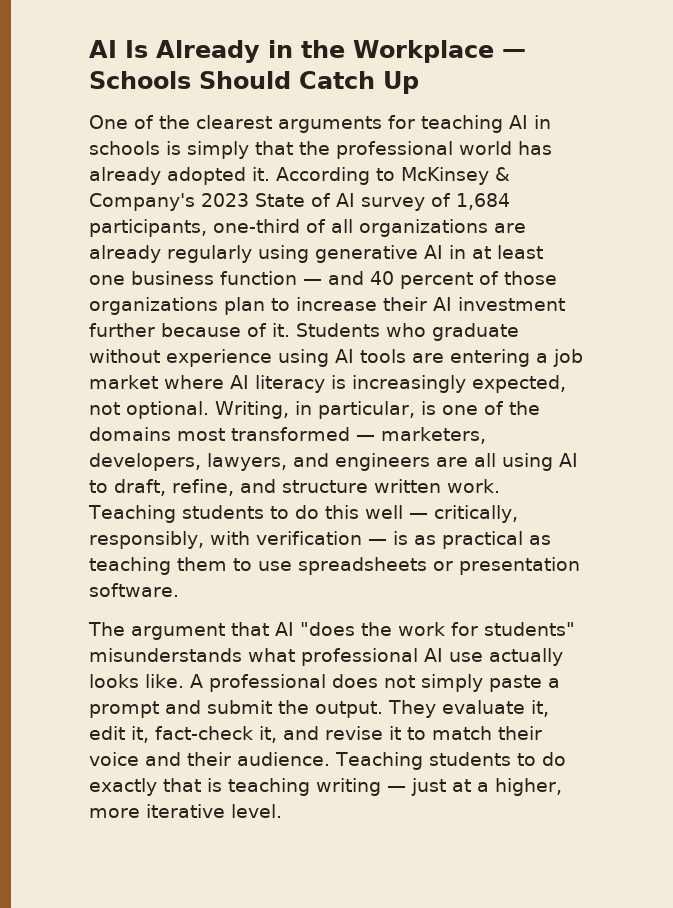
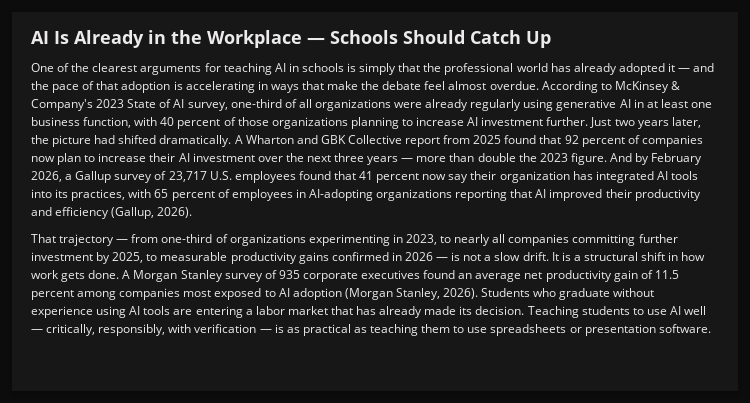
- One of the clearest arguments for teaching AI in schools is simply that the professional world has already adopted it.
+ One of the clearest arguments for teaching AI in schools is simply that the professional world has already adopted it — and the pace of that adoption is accelerating in ways that make the debate feel almost overdue.
- According to McKinsey & Company's 2023 State of AI survey of 1,684 participants, one-third of all organizations are already regularly using generative AI in at least one business function — and 40 percent of those organizations plan to increase their AI investment further because of it.
+ According to McKinsey & Company's 2023 State of AI survey, one-third of all organizations were already regularly using generative AI in at least one business function, with 40 percent of those organizations planning to increase AI investment further. Just two years later, the picture had shifted dramatically. A Wharton and GBK Collective report from 2025 found that 92 percent of companies now plan to increase their AI investment over the next three years — more than double the 2023 figure. And by February 2026, a Gallup survey of 23,717 U.S. employees found that 41 percent now say their organization has integrated AI tools into its practices, with 65 percent of employees in AI-adopting organizations reporting that AI improved their productivity and efficiency (Gallup, 2026).
+ That trajectory — from one-third of organizations experimenting in 2023, to nearly all companies committing further investment by 2025, to measurable productivity gains confirmed in 2026 — is not a slow drift. It is a structural shift in how work gets done. A Morgan Stanley survey of 935 corporate executives found an average net productivity gain of 11.5 percent among companies most exposed to AI adoption (Morgan Stanley, 2026).
- Students who graduate without experience using AI tools are entering a job market where AI literacy is increasingly expected, not optional. Writing, in particular, is one of the domains most transformed — marketers, developers, lawyers, and engineers are all using AI to draft, refine, and structure written work. Teaching students to do this well — critically, responsibly, with verification — is as practical as teaching them to use spreadsheets or presentation software.
+ Students who graduate without experience using AI tools are entering a labor market that has already made its decision. Teaching students to use AI well — critically, responsibly, with verification — is as practical as teaching them to use spreadsheets or presentation software.
- The argument that AI "does the work for students" misunderstands what professional AI use actually looks like. A professional does not simply paste a prompt and submit the output. They evaluate it, edit it, fact-check it, and revise it to match their voice and their audience. Teaching students to do exactly that is teaching writing — just at a higher, more iterative level.

